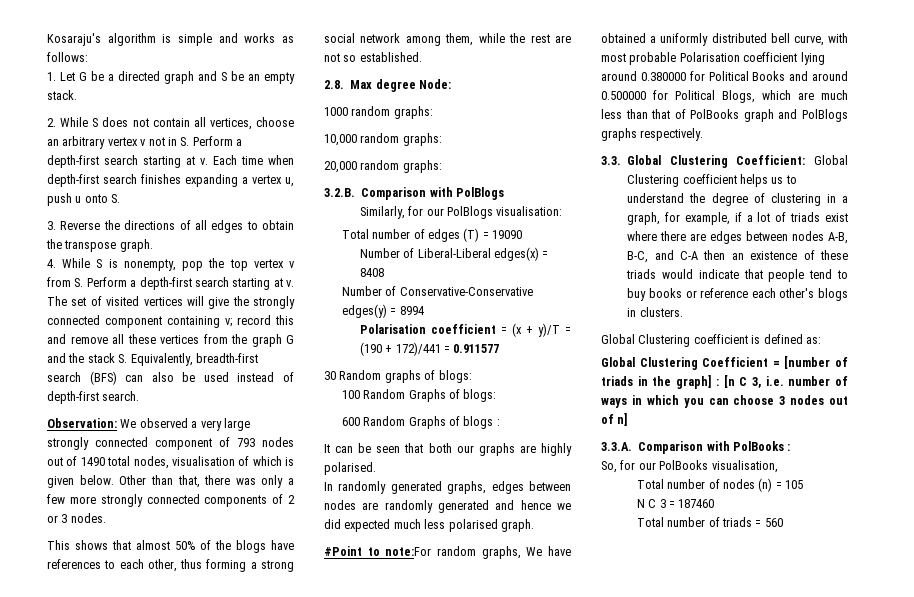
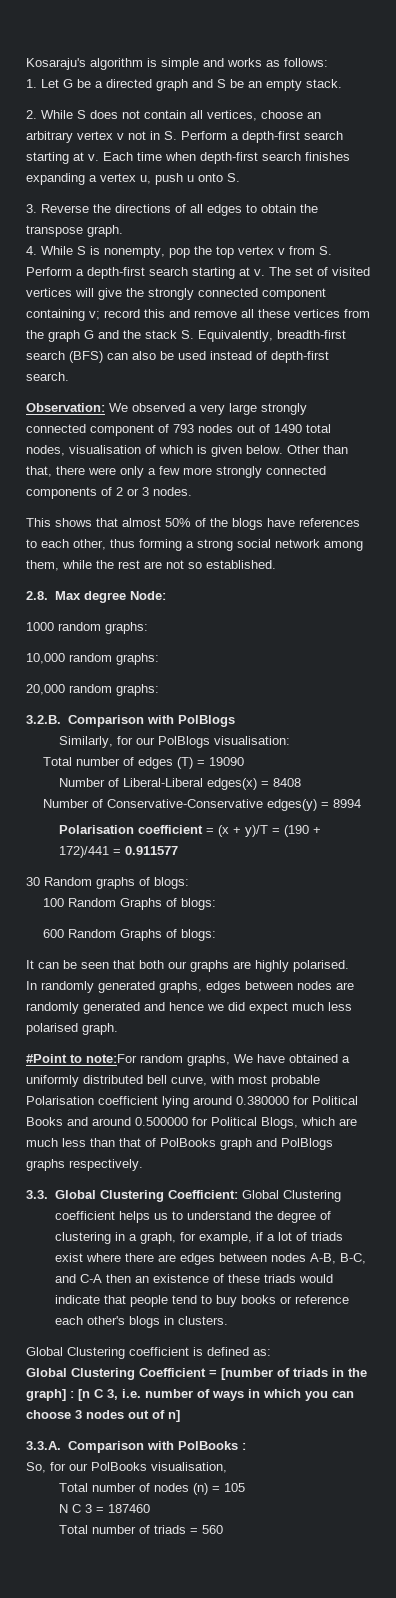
- Other than that, there was only a few more strongly connected components of 2 or 3 nodes.
+ Other than that, there were only a few more strongly connected components of 2 or 3 nodes.
- 600 Random Graphs of blogs :
+ 600 Random Graphs of blogs:
- In randomly generated graphs, edges between nodes are randomly generated and hence we did expected much less polarised graph.
+ In randomly generated graphs, edges between nodes are randomly generated and hence we did expect much less polarised graph.

